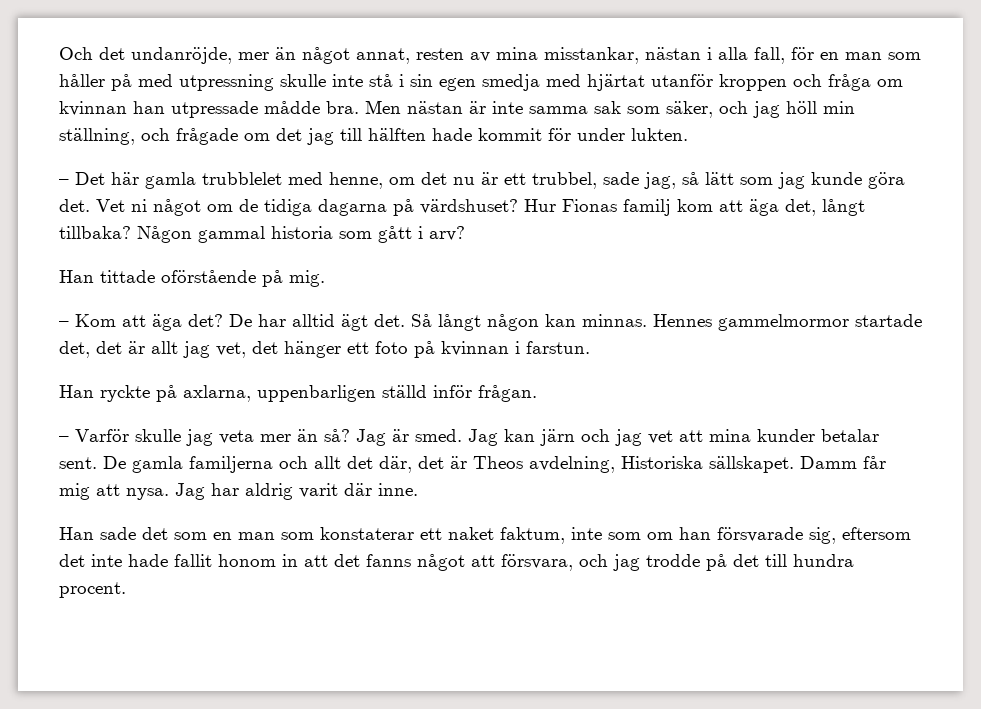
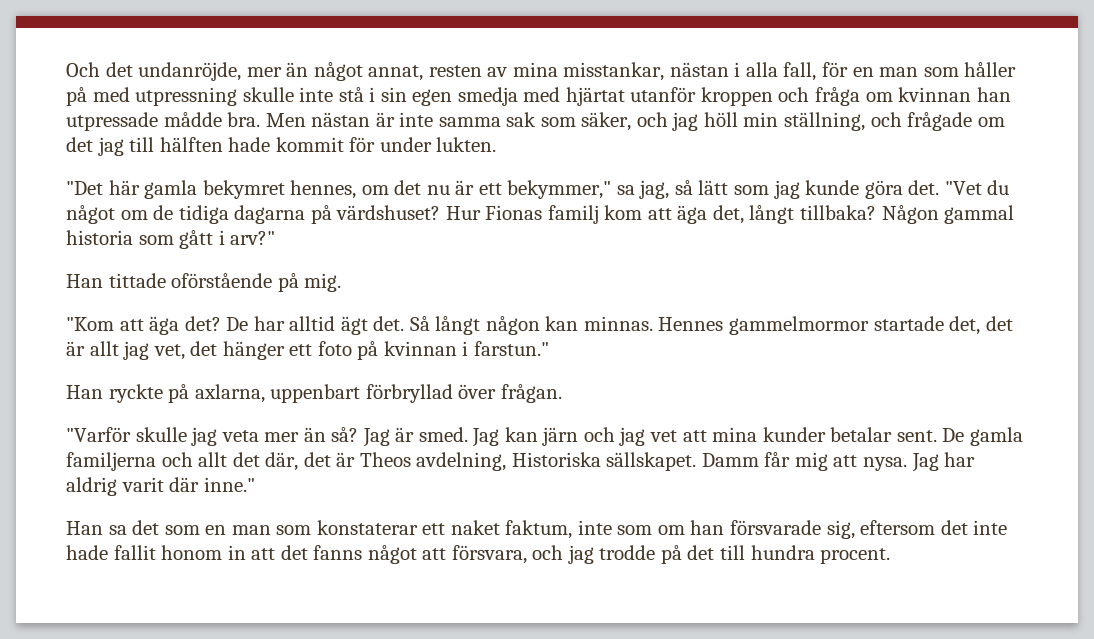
- – Det här gamla trubblelet med henne, om det nu är ett trubbel, sade jag, så lätt som jag kunde göra det.
+ "Det här gamla bekymret hennes, om det nu är ett bekymmer," sa jag, så lätt som jag kunde göra det.
- Vet ni något om de tidiga dagarna på värdshuset?
+ "Vet du något om de tidiga dagarna på värdshuset?
- Någon gammal historia som gått i arv?
+ Någon gammal historia som gått i arv?"
- – Kom att äga det?
+ "Kom att äga det?
- Hennes gammelmormor startade det, det är allt jag vet, det hänger ett foto på kvinnan i farstun.
+ Hennes gammelmormor startade det, det är allt jag vet, det hänger ett foto på kvinnan i farstun."
- Han ryckte på axlarna, uppenbarligen ställd inför frågan.
+ Han ryckte på axlarna, uppenbart förbryllad över frågan.
- – Varför skulle jag veta mer än så?
+ "Varför skulle jag veta mer än så?
- Jag har aldrig varit där inne.
- Han sade det som en man som konstaterar ett naket faktum, inte som om han försvarade sig, eftersom det inte hade fallit honom in att det fanns något att försvara, och jag trodde på det till hundra procent.
+ Jag har aldrig varit där inne."
+ Han sa det som en man som konstaterar ett naket faktum, inte som om han försvarade sig, eftersom det inte hade fallit honom in att det fanns något att försvara, och jag trodde på det till hundra procent.

